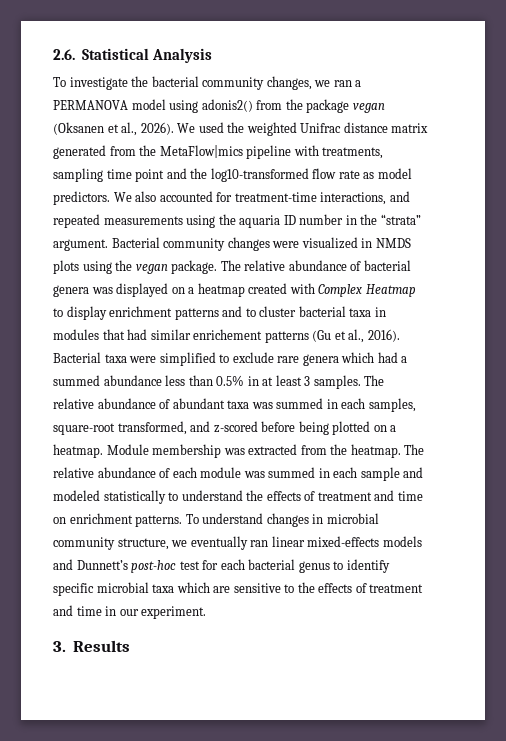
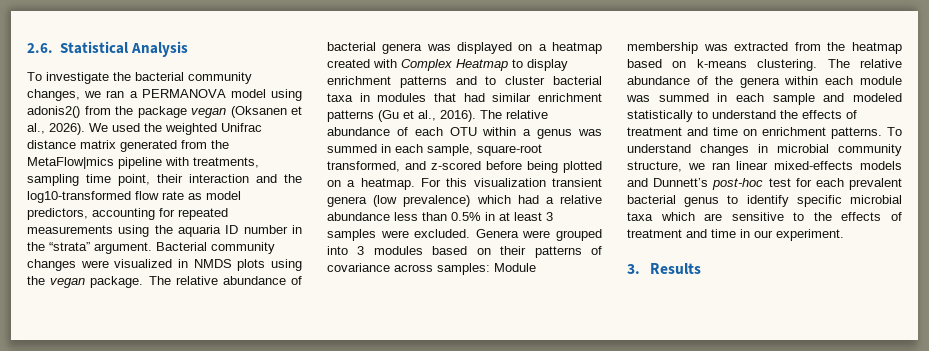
- We used the weighted Unifrac distance matrix generated from the MetaFlow|mics pipeline with treatments, sampling time point and the log10-transformed flow rate as model predictors. We also accounted for treatment-time interactions, and repeated measurements using the aquaria ID number in the “strata” argument.
+ We used the weighted Unifrac distance matrix generated from the MetaFlow|mics pipeline with treatments, sampling time point, their interaction and the log10-transformed flow rate as model predictors, accounting for repeated measurements using the aquaria ID number in the “strata” argument.
- The relative abundance of bacterial genera was displayed on a heatmap created with Complex Heatmap to display enrichment patterns and to cluster bacterial taxa in modules that had similar enrichement patterns (Gu et al., 2016).
+ The relative abundance of bacterial genera was displayed on a heatmap created with Complex Heatmap to display enrichment patterns and to cluster bacterial taxa in modules that had similar enrichment patterns (Gu et al., 2016).
- Bacterial taxa were simplified to exclude rare genera which had a summed abundance less than 0.5% in at least 3 samples. The relative abundance of abundant taxa was summed in each samples, square-root transformed, and z-scored before being plotted on a heatmap.
+ The relative abundance of each OTU within a genus was summed in each sample, square-root transformed, and z-scored before being plotted on a heatmap.
- Module membership was extracted from the heatmap. The relative abundance of each module was summed in each sample and modeled statistically to understand the effects of treatment and time on enrichment patterns.
+ For this visualization transient genera (low prevalence) which had a relative abundance less than 0.5% in at least 3 samples were excluded. Genera were grouped into 3 modules based on their patterns of covariance across samples: Module membership was extracted from the heatmap based on k-means clustering. The relative abundance of the genera within each module was summed in each sample and modeled statistically to understand the effects of treatment and time on enrichment patterns.
- To understand changes in microbial community structure, we eventually ran linear mixed-effects models and Dunnett’s post-hoc test for each bacterial genus to identify specific microbial taxa which are sensitive to the effects of treatment and time in our experiment.
+ To understand changes in microbial community structure, we ran linear mixed-effects models and Dunnett’s post-hoc test for each prevalent bacterial genus to identify specific microbial taxa which are sensitive to the effects of treatment and time in our experiment.

